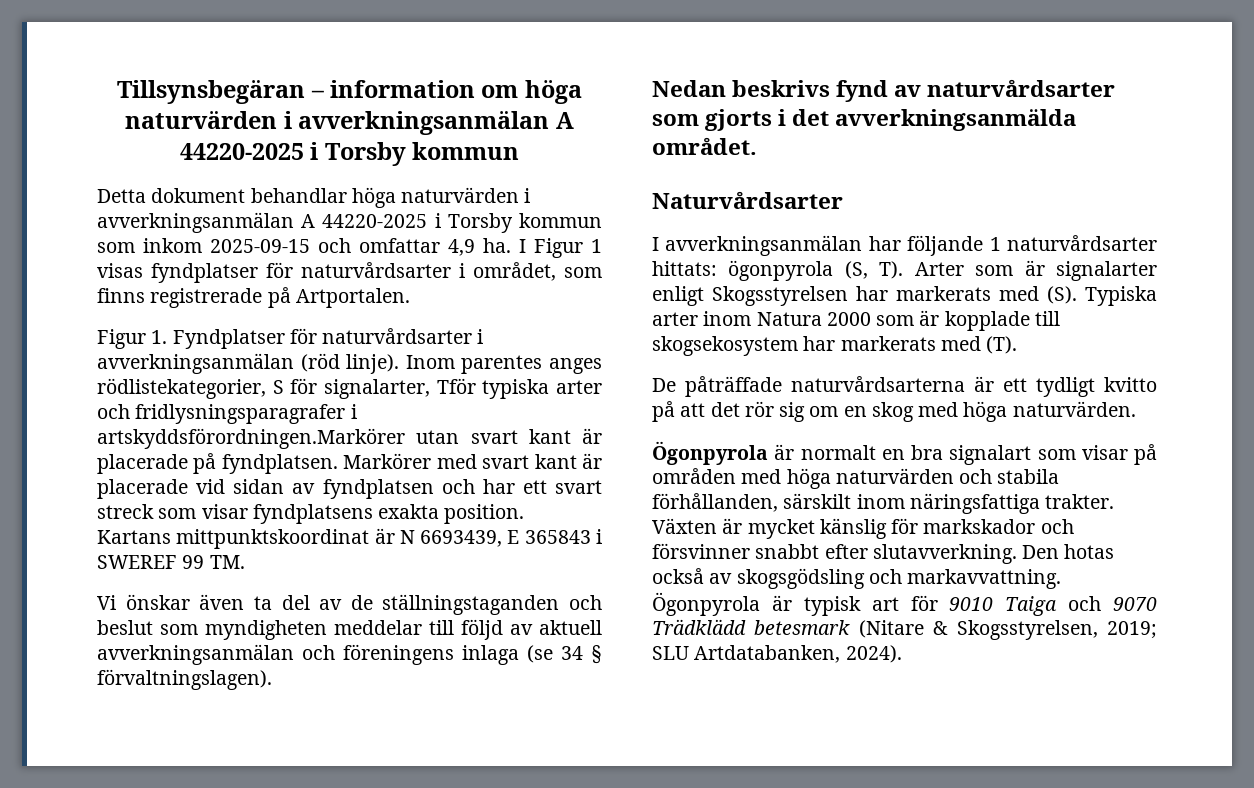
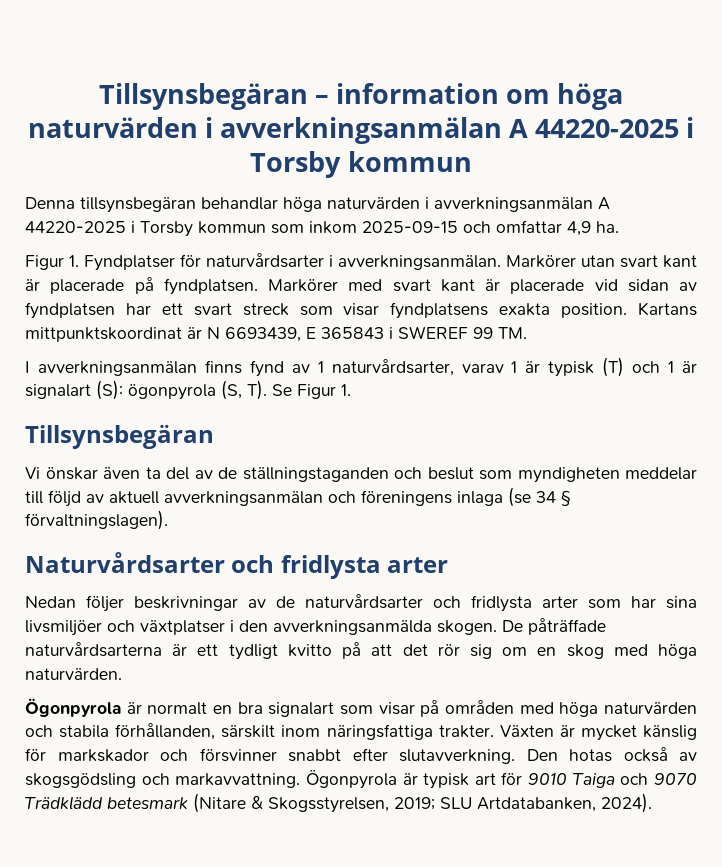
- Detta dokument behandlar höga naturvärden i avverkningsanmälan A 44220-2025 i Torsby kommun som inkom 2025-09-15 och omfattar 4,9 ha. I Figur 1 visas fyndplatser för naturvårdsarter i området, som finns registrerade på Artportalen.
+ Denna tillsynsbegäran behandlar höga naturvärden i avverkningsanmälan A 44220-2025 i Torsby kommun som inkom 2025-09-15 och omfattar 4,9 ha.
- Figur 1. Fyndplatser för naturvårdsarter i avverkningsanmälan (röd linje). Inom parentes anges rödlistekategorier, S för signalarter, Tför typiska arter och fridlysningsparagrafer i artskyddsförordningen.Markörer utan svart kant är placerade på fyndplatsen.
+ Figur 1. Fyndplatser för naturvårdsarter i avverkningsanmälan. Markörer utan svart kant är placerade på fyndplatsen.
- Markörer med svart kant är placerade vid sidan av fyndplatsen och har ett svart streck som visar fyndplatsens exakta position.
+ Markörer med svart kant är placerade vid sidan av fyndplatsen har ett svart streck som visar fyndplatsens exakta position.
+ I avverkningsanmälan finns fynd av 1 naturvårdsarter, varav 1 är typisk (T) och 1 är signalart (S): ögonpyrola (S, T). Se Figur 1.
+ Tillsynsbegäran
- Nedan beskrivs fynd av naturvårdsarter som gjorts i det avverkningsanmälda området.
- Naturvårdsarter
- I avverkningsanmälan har följande 1 naturvårdsarter hittats: ögonpyrola (S, T). Arter som är signalarter enligt Skogsstyrelsen har markerats med (S). Typiska arter inom Natura 2000 som är kopplade till skogsekosystem har markerats med (T).
- De påträffade naturvårdsarterna är ett tydligt kvitto på att det rör sig om en skog med höga naturvärden.
+ Naturvårdsarter och fridlysta arter
+ Nedan följer beskrivningar av de naturvårdsarter och fridlysta arter som har sina livsmiljöer och växtplatser i den avverkningsanmälda skogen. De påträffade naturvårdsarterna är ett tydligt kvitto på att det rör sig om en skog med höga naturvärden.

